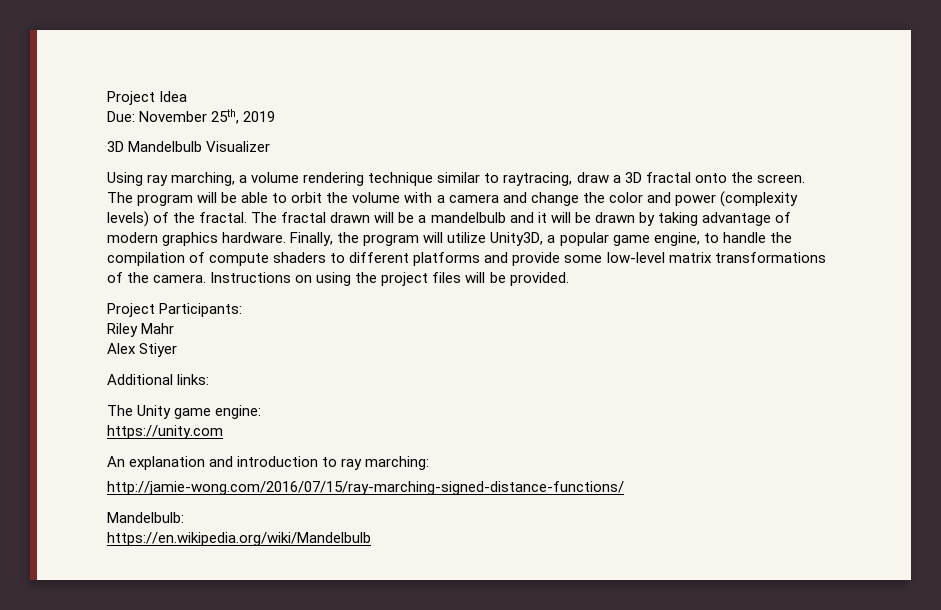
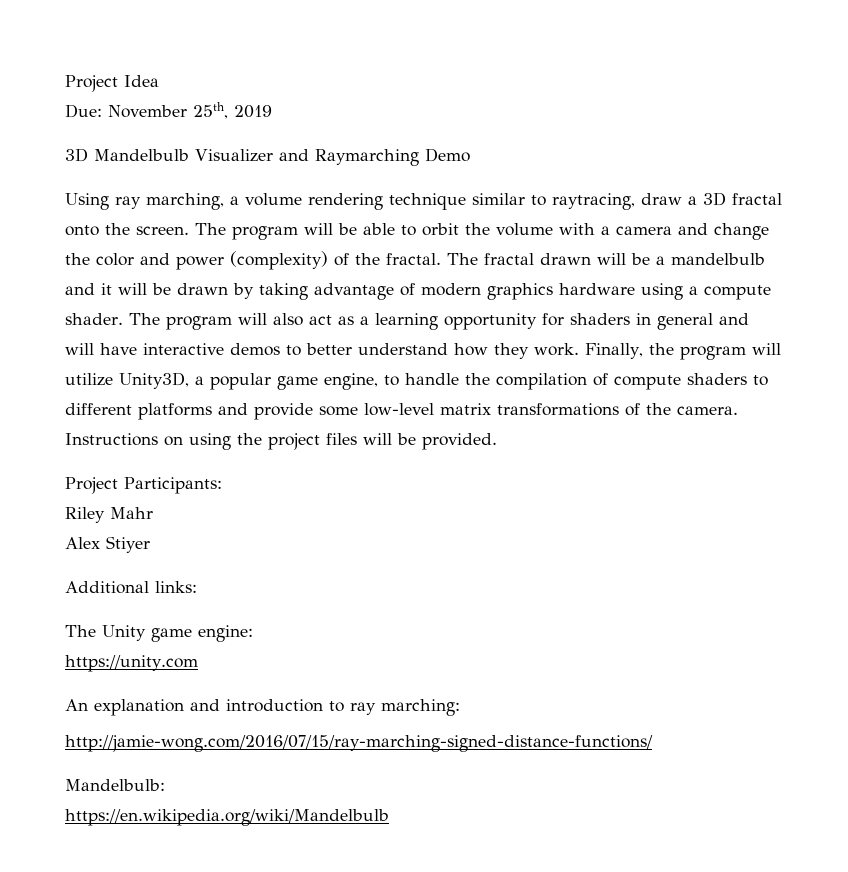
- 3D Mandelbulb Visualizer
+ 3D Mandelbulb Visualizer and Raymarching Demo
- The program will be able to orbit the volume with a camera and change the color and power (complexity levels) of the fractal.
+ The program will be able to orbit the volume with a camera and change the color and power (complexity) of the fractal.
- The fractal drawn will be a mandelbulb and it will be drawn by taking advantage of modern graphics hardware.
+ The fractal drawn will be a mandelbulb and it will be drawn by taking advantage of modern graphics hardware using a compute shader. The program will also act as a learning opportunity for shaders in general and will have interactive demos to better understand how they work.

